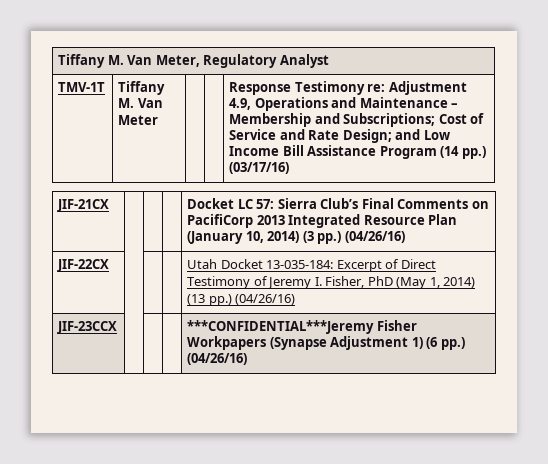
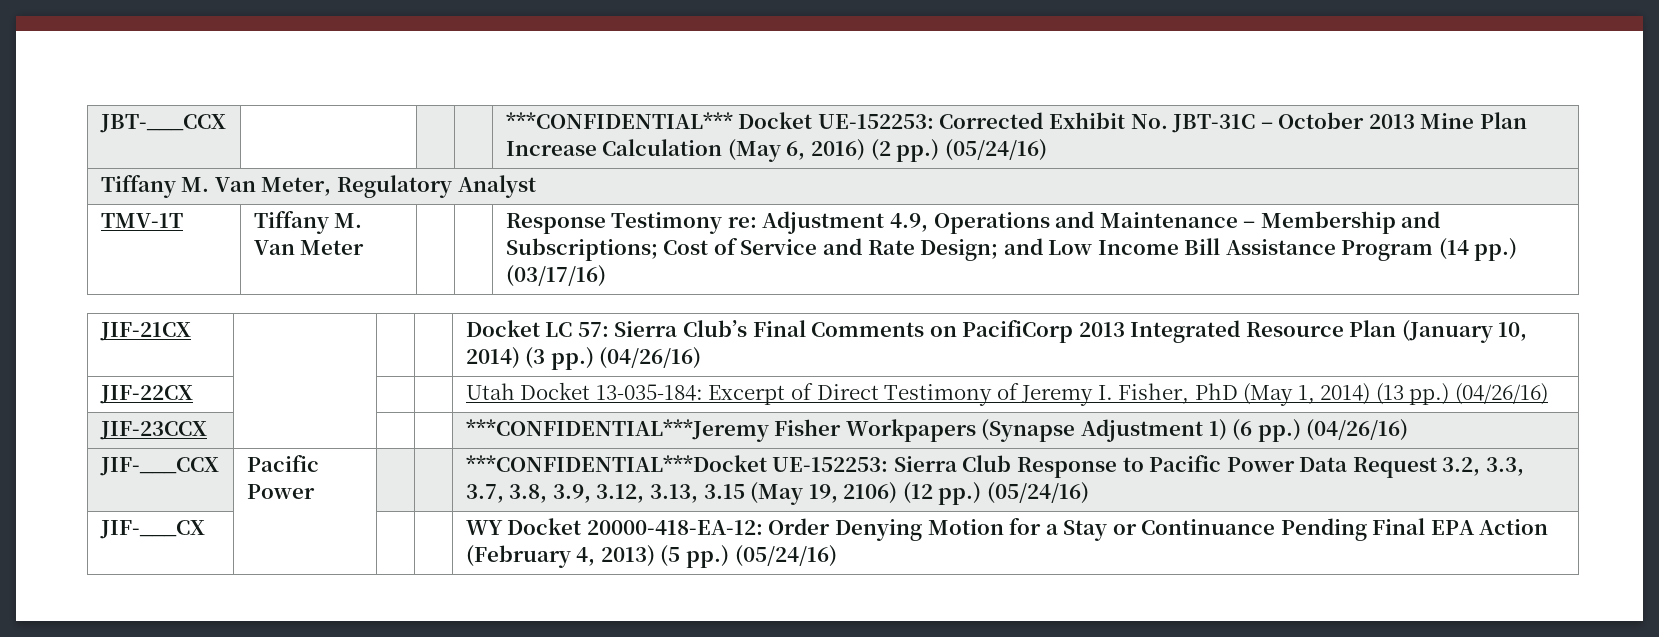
+ JBT-___CCX | | | | ***CONFIDENTIAL*** Docket UE-152253: Corrected Exhibit No. JBT-31C – October 2013 Mine Plan Increase Calculation (May 6, 2016) (2 pp.) (05/24/16)
+ JIF-___CCX | Pacific Power | | | ***CONFIDENTIAL***Docket UE-152253: Sierra Club Response to Pacific Power Data Request 3.2, 3.3, 3.7, 3.8, 3.9, 3.12, 3.13, 3.15 (May 19, 2106) (12 pp.) (05/24/16)
+ JIF-___CX | | | | WY Docket 20000-418-EA-12: Order Denying Motion for a Stay or Continuance Pending Final EPA Action (February 4, 2013) (5 pp.) (05/24/16)

